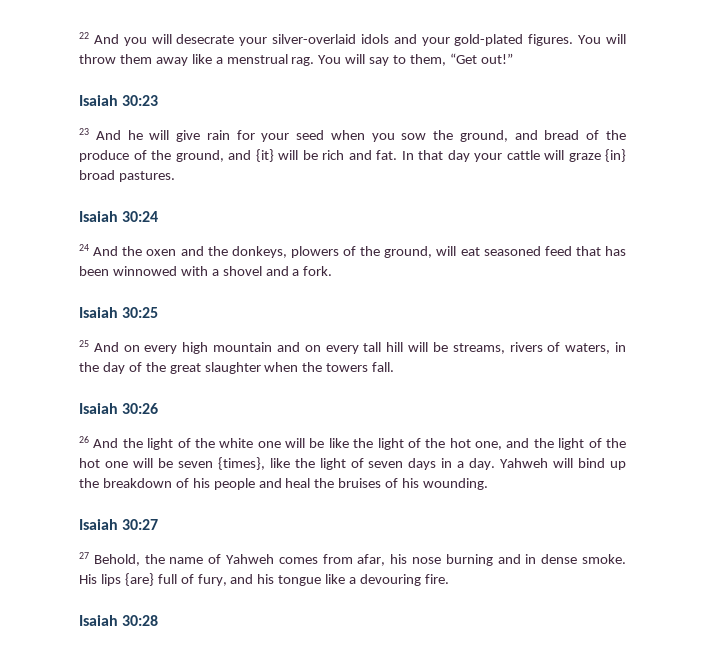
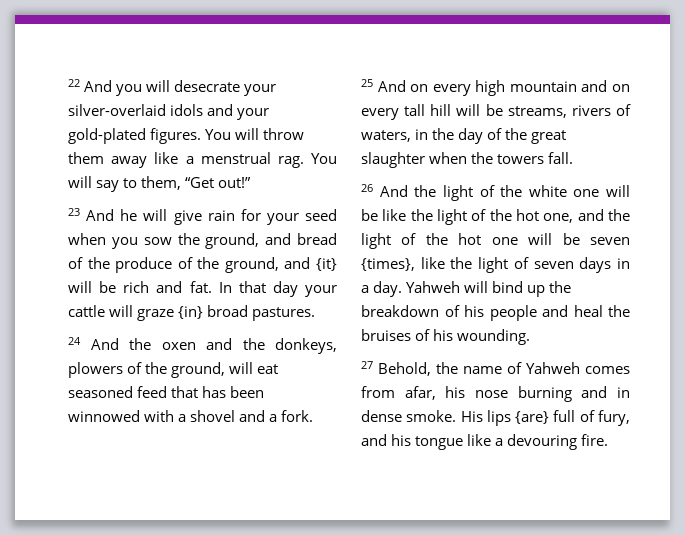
- Isaiah 30:23
- Isaiah 30:24
- Isaiah 30:25
- Isaiah 30:26
- Isaiah 30:27
- Isaiah 30:28

